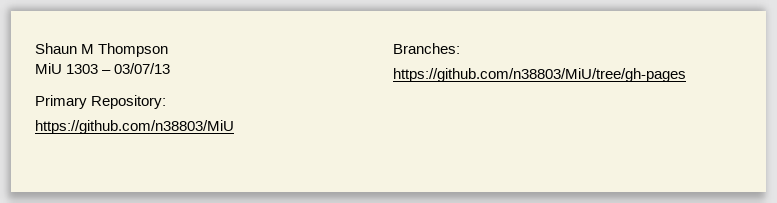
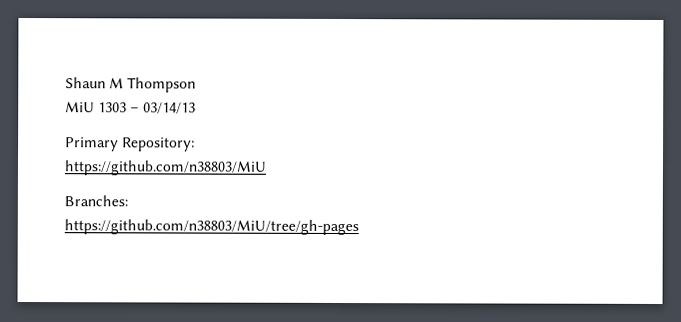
- MiU 1303 – 03/07/13
+ MiU 1303 – 03/14/13

